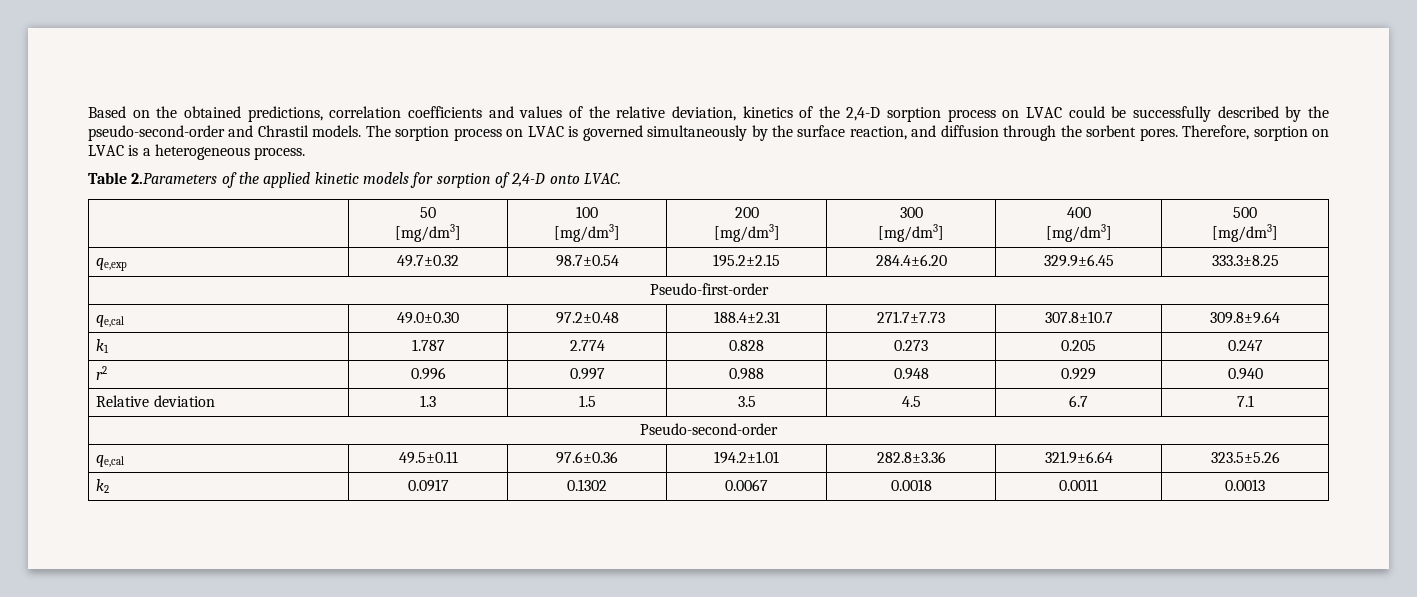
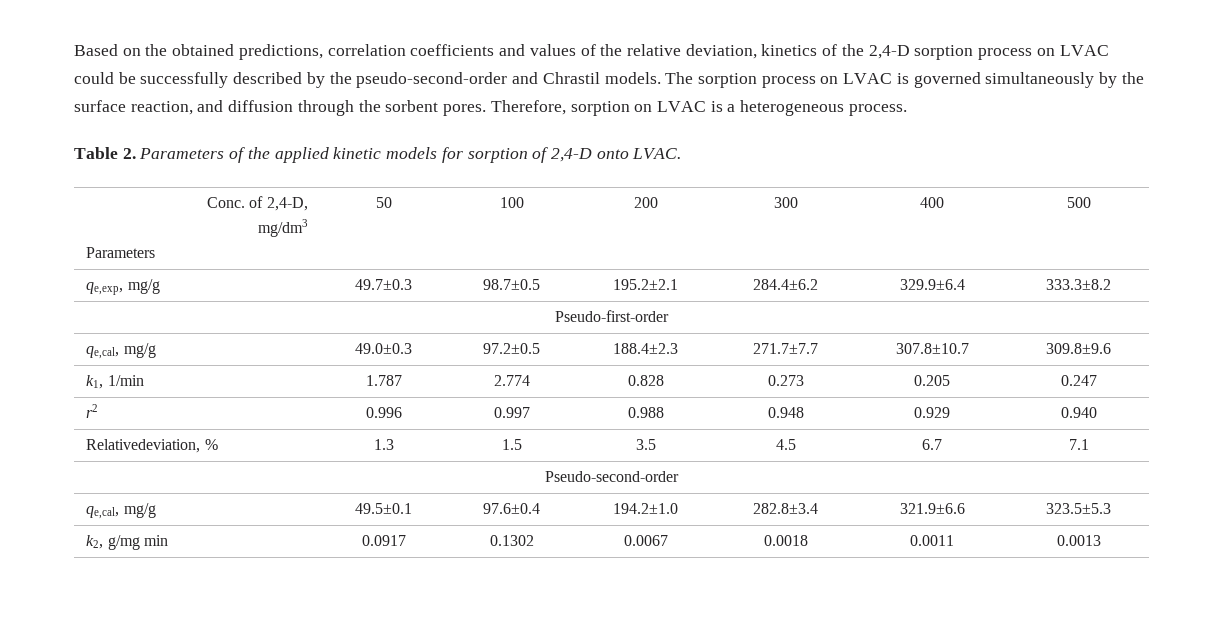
- Table 2.Parameters of the applied kinetic models for sorption of 2,4-D onto LVAC.
+ Table 2. Parameters of the applied kinetic models for sorption of 2,4-D onto LVAC.
- | 50
- [mg/dm3] | 100
- [mg/dm3] | 200
- [mg/dm3] | 300
- [mg/dm3] | 400
- [mg/dm3] | 500
- [mg/dm3]
- qe,exp | 49.7±0.32 | 98.7±0.54 | 195.2±2.15 | 284.4±6.20 | 329.9±6.45 | 333.3±8.25
+ Conc. of 2,4-D,
+ mg/dm3
+ Parameters | 50 | 100 | 200 | 300 | 400 | 500
+ qe,exp, mg/g | 49.7±0.3 | 98.7±0.5 | 195.2±2.1 | 284.4±6.2 | 329.9±6.4 | 333.3±8.2
  Pseudo-first-order
- qe,cal | 49.0±0.30 | 97.2±0.48 | 188.4±2.31 | 271.7±7.73 | 307.8±10.7 | 309.8±9.64
- k1 | 1.787 | 2.774 | 0.828 | 0.273 | 0.205 | 0.247
+ qe,cal, mg/g | 49.0±0.3 | 97.2±0.5 | 188.4±2.3 | 271.7±7.7 | 307.8±10.7 | 309.8±9.6
+ k1, 1/min | 1.787 | 2.774 | 0.828 | 0.273 | 0.205 | 0.247
- Relative deviation | 1.3 | 1.5 | 3.5 | 4.5 | 6.7 | 7.1
+ Relativedeviation, % | 1.3 | 1.5 | 3.5 | 4.5 | 6.7 | 7.1
- qe,cal | 49.5±0.11 | 97.6±0.36 | 194.2±1.01 | 282.8±3.36 | 321.9±6.64 | 323.5±5.26
- k2 | 0.0917 | 0.1302 | 0.0067 | 0.0018 | 0.0011 | 0.0013
+ qe,cal, mg/g | 49.5±0.1 | 97.6±0.4 | 194.2±1.0 | 282.8±3.4 | 321.9±6.6 | 323.5±5.3
+ k2, g/mg min | 0.0917 | 0.1302 | 0.0067 | 0.0018 | 0.0011 | 0.0013

